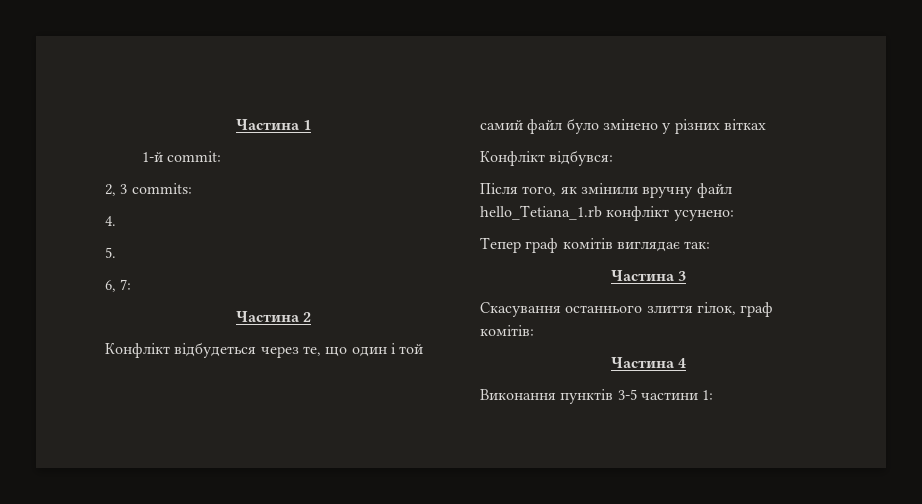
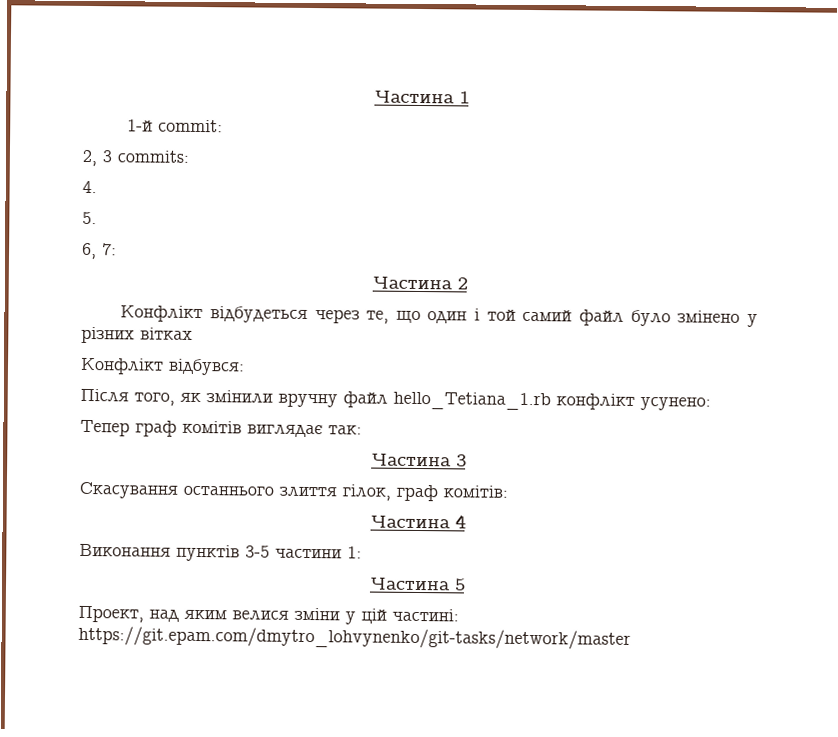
+ Частина 5
+ Проект, над яким велися зміни у цій частині: https://git.epam.com/dmytro_lohvynenko/git-tasks/network/master

